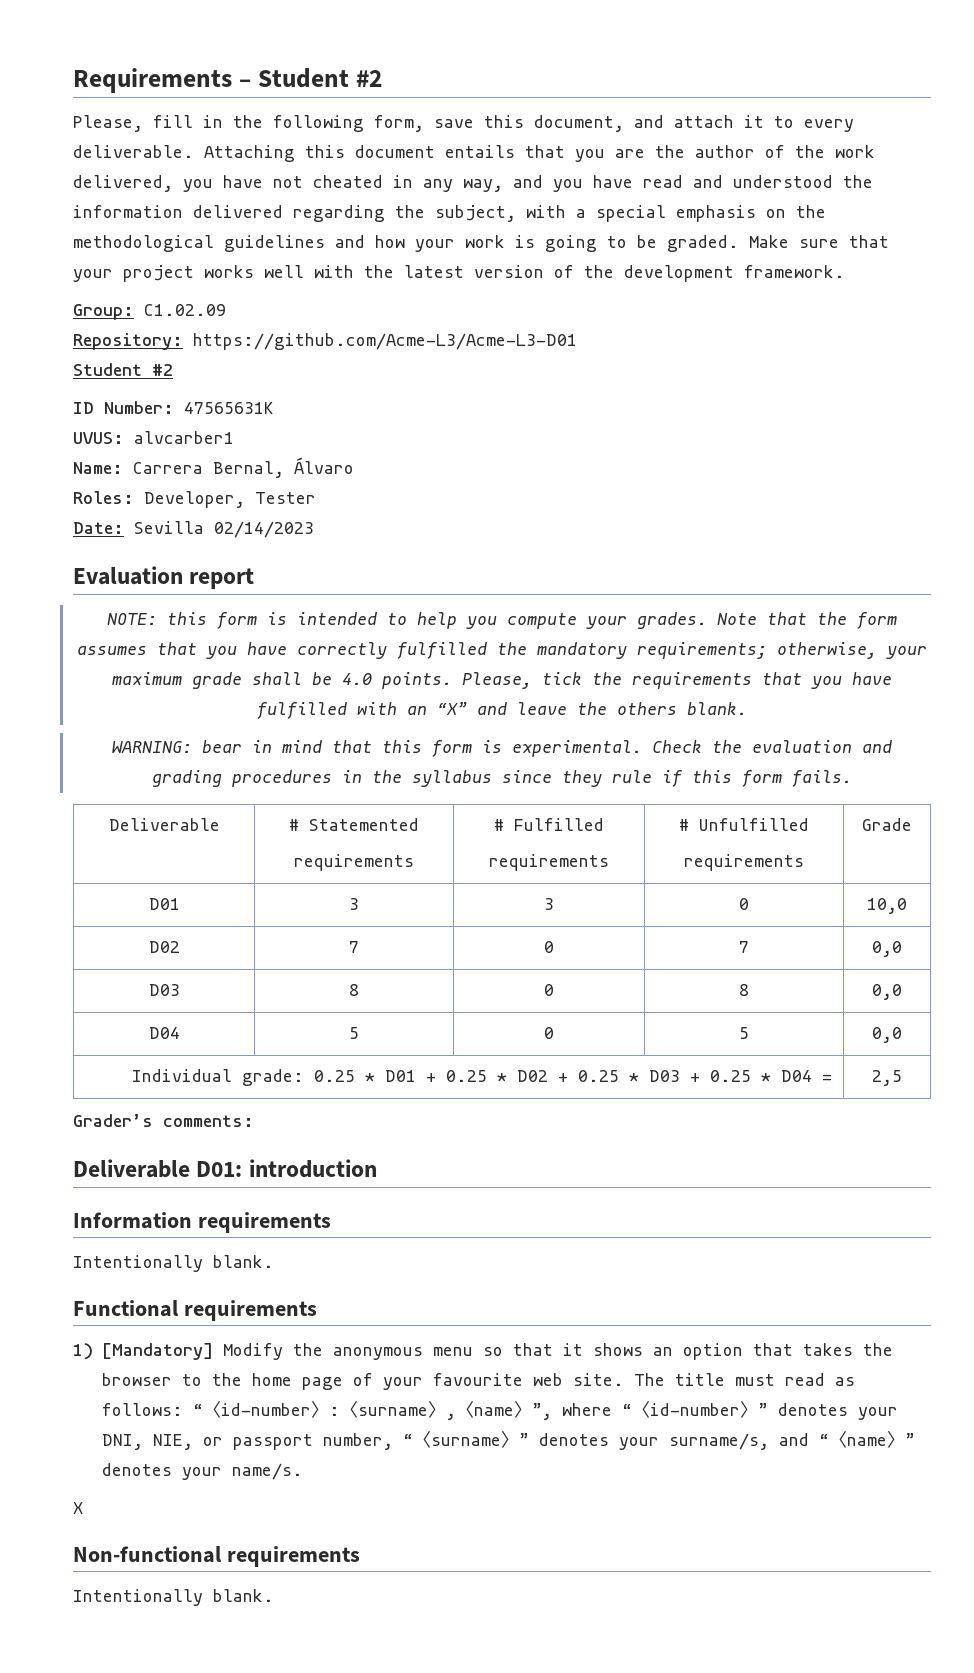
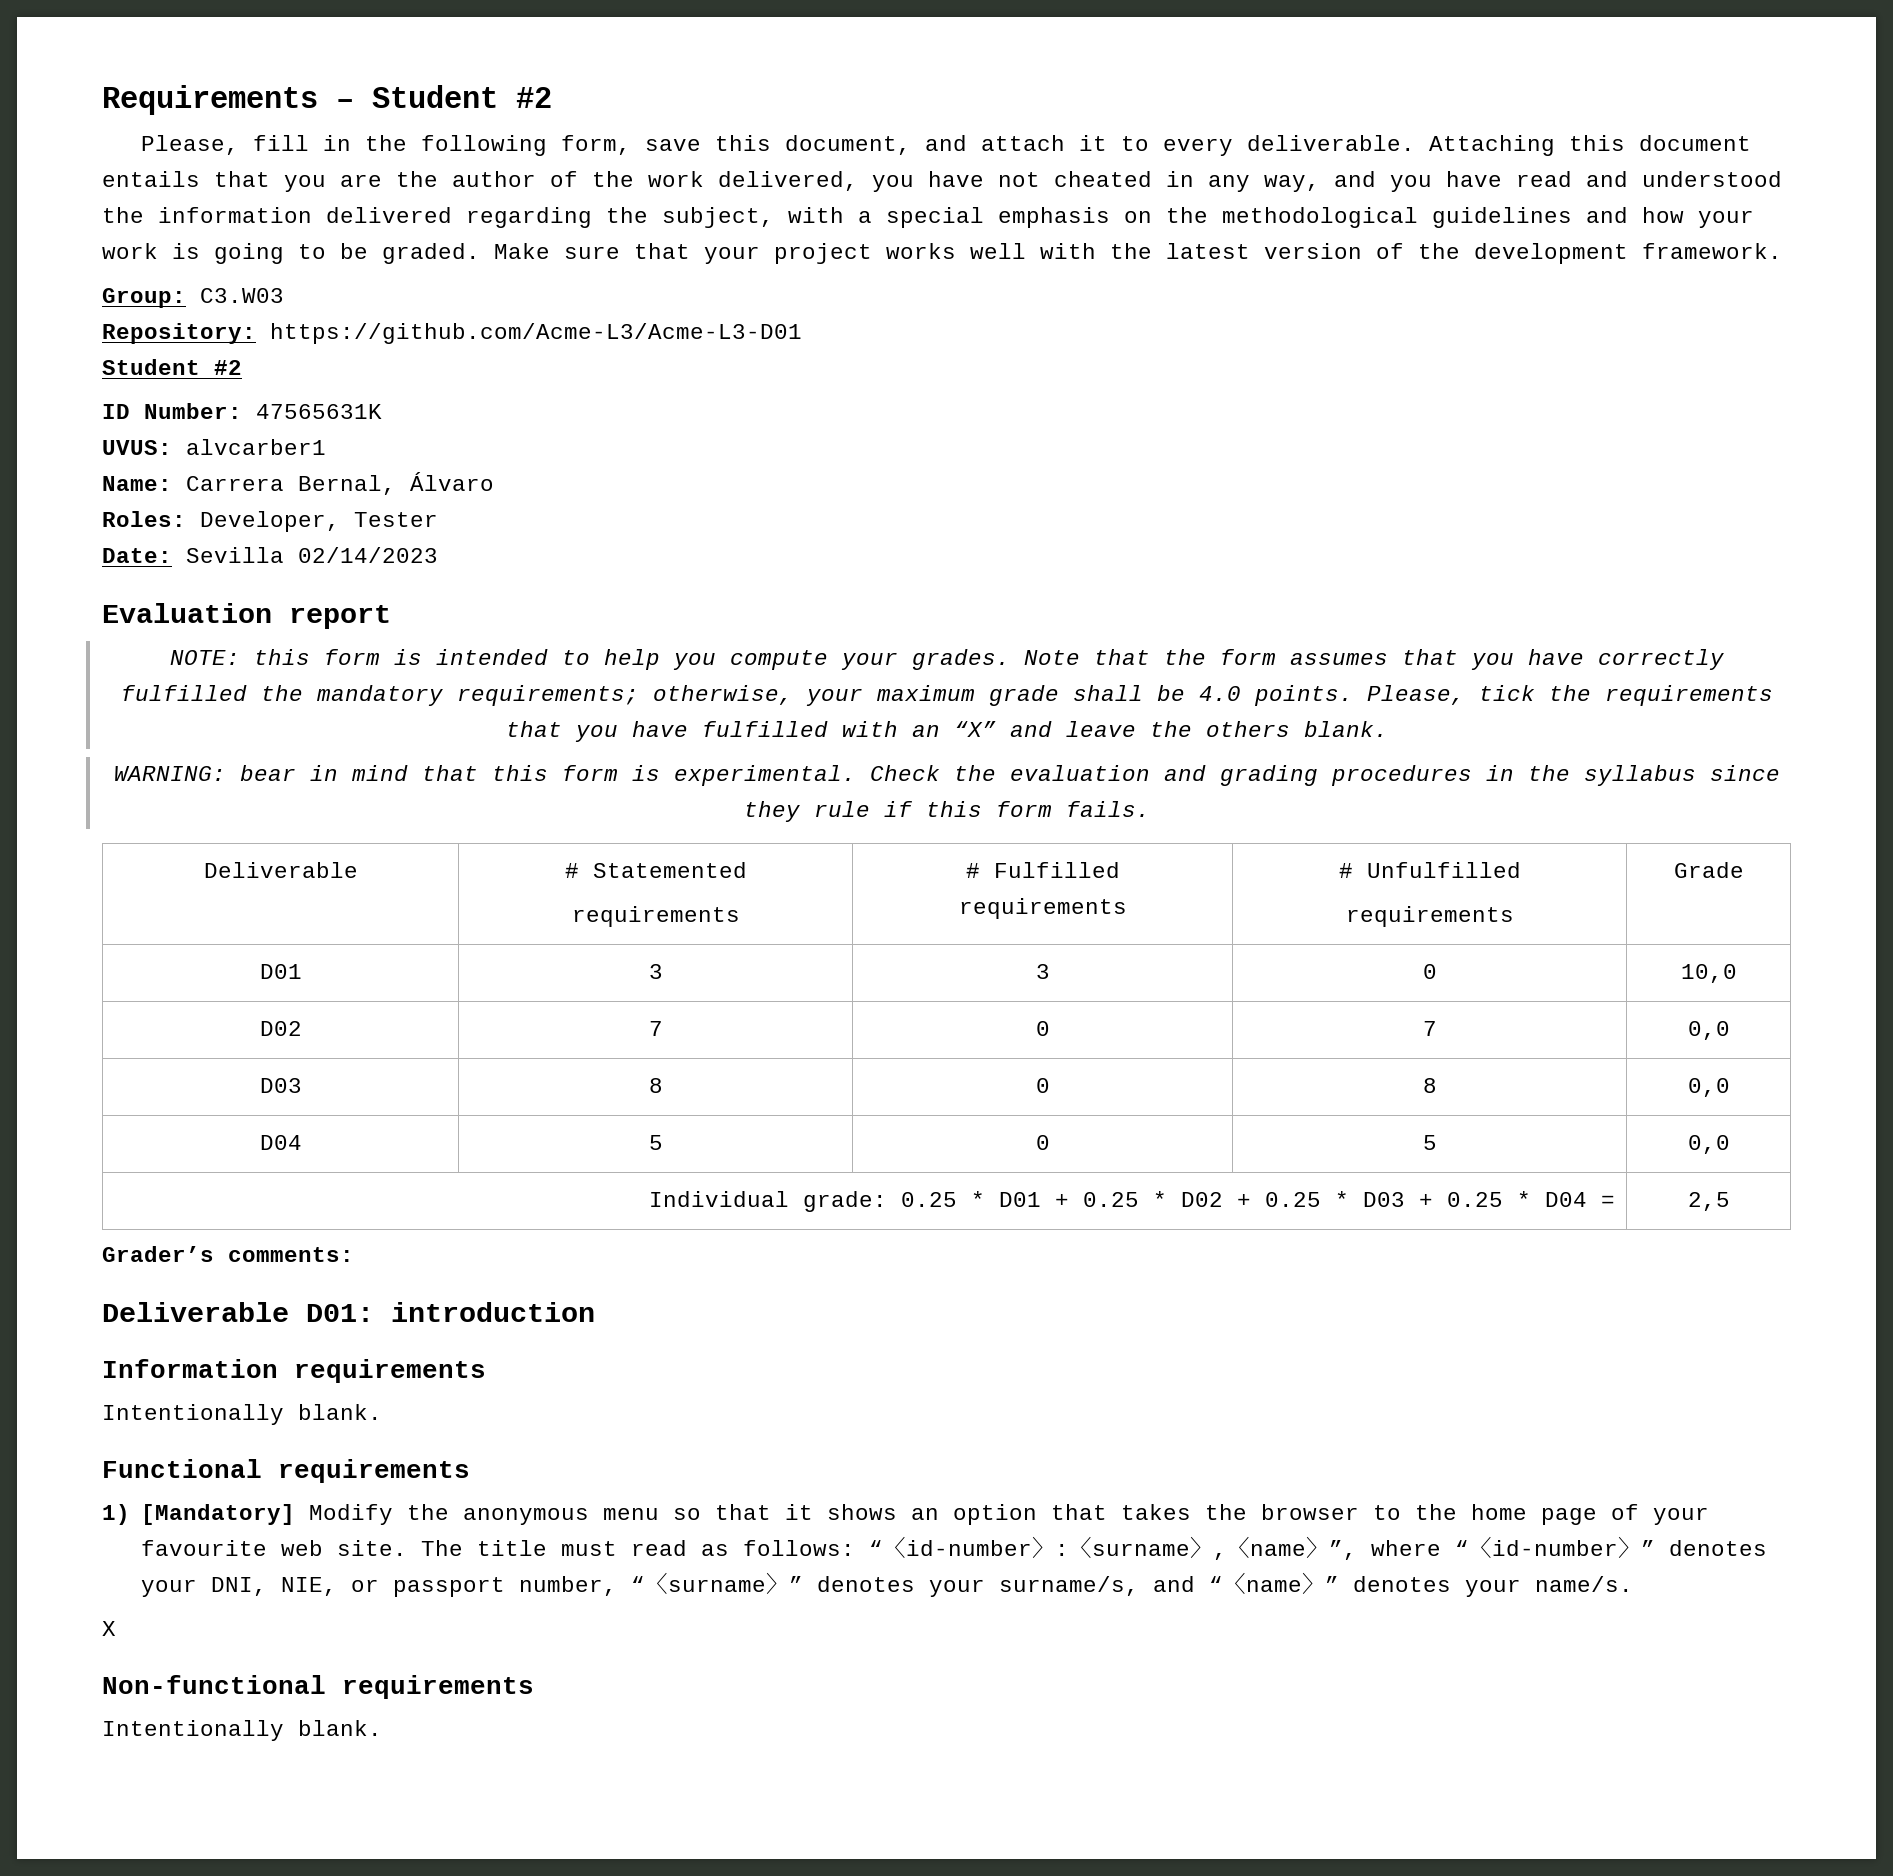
- Group: C1.02.09
+ Group: C3.W03

